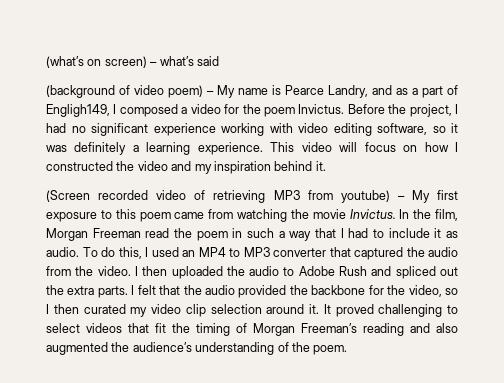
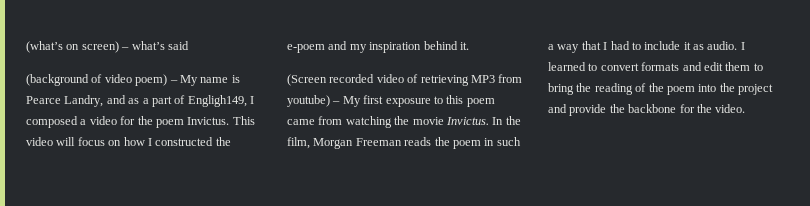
- Before the project, I had no significant experience working with video editing software, so it was definitely a learning experience.
- This video will focus on how I constructed the video and my inspiration behind it.
+ This video will focus on how I constructed the e-poem and my inspiration behind it.
- In the film, Morgan Freeman read the poem in such a way that I had to include it as audio.
+ In the film, Morgan Freeman reads the poem in such a way that I had to include it as audio.
- To do this, I used an MP4 to MP3 converter that captured the audio from the video. I then uploaded the audio to Adobe Rush and spliced out the extra parts. I felt that the audio provided the backbone for the video, so I then curated my video clip selection around it. It proved challenging to select videos that fit the timing of Morgan Freeman’s reading and also augmented the audience’s understanding of the poem.
+ I learned to convert formats and edit them to bring the reading of the poem into the project and provide the backbone for the video.

